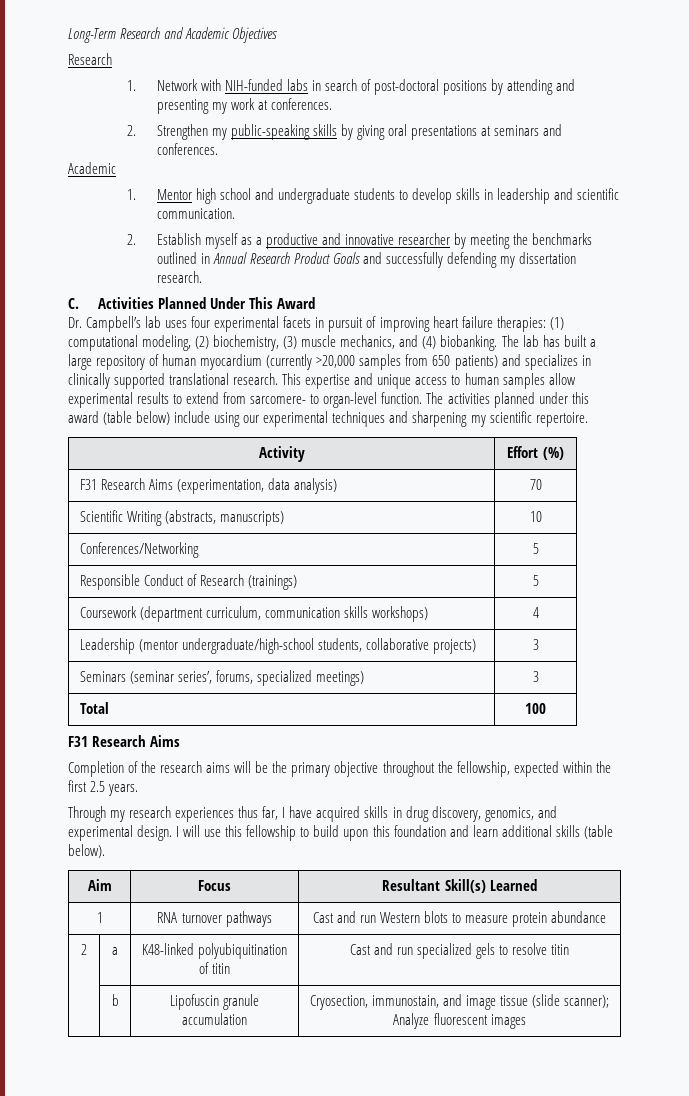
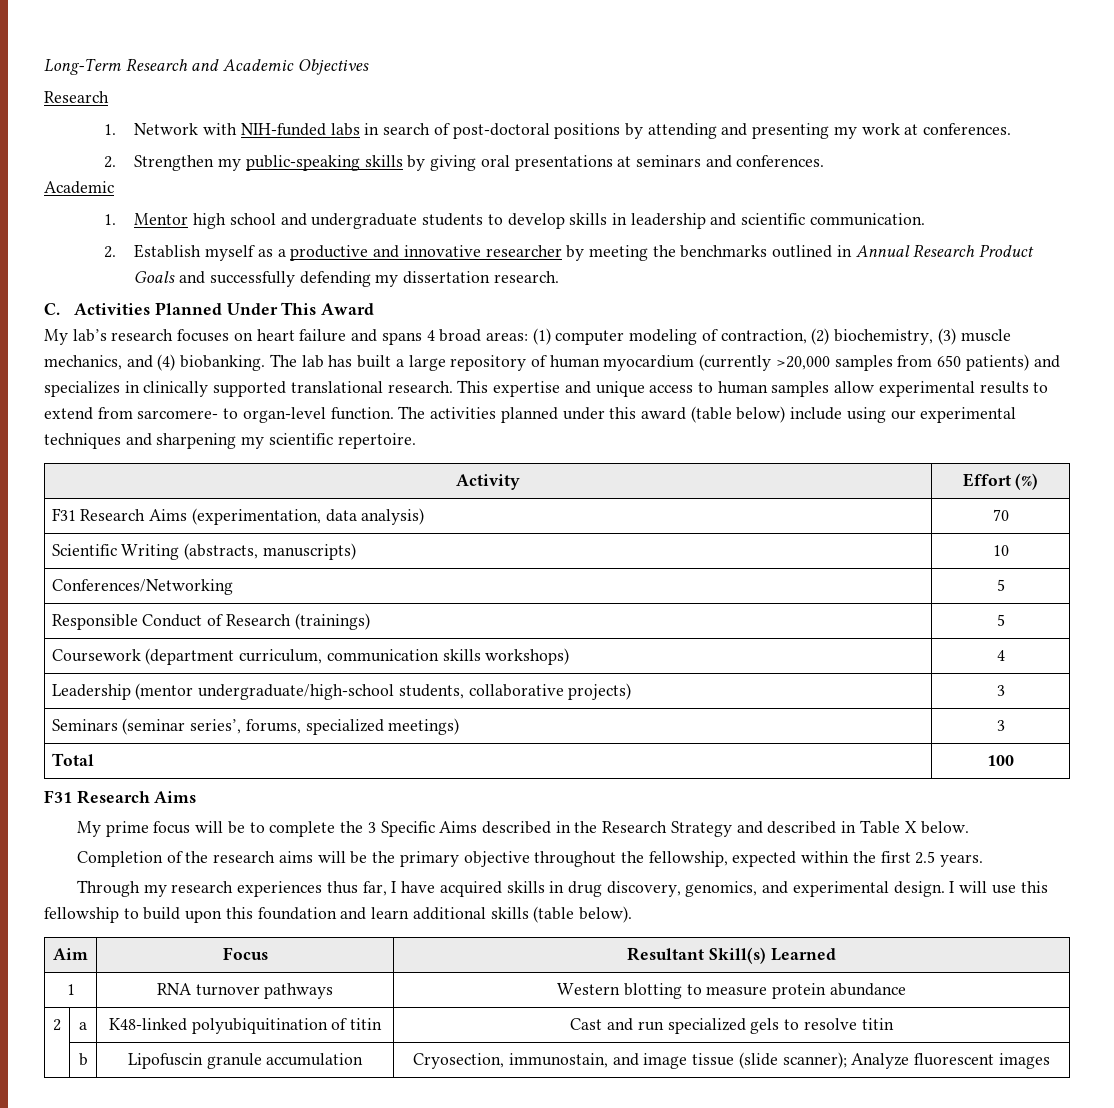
- Dr. Campbell’s lab uses four experimental facets in pursuit of improving heart failure therapies: (1) computational modeling, (2) biochemistry, (3) muscle mechanics, and (4) biobanking.
+ My lab’s research focuses on heart failure and spans 4 broad areas: (1) computer modeling of contraction, (2) biochemistry, (3) muscle mechanics, and (4) biobanking.
+ My prime focus will be to complete the 3 Specific Aims described in the Research Strategy and described in Table X below.
- 1 | RNA turnover pathways | Cast and run Western blots to measure protein abundance
+ 1 | RNA turnover pathways | Western blotting to measure protein abundance

